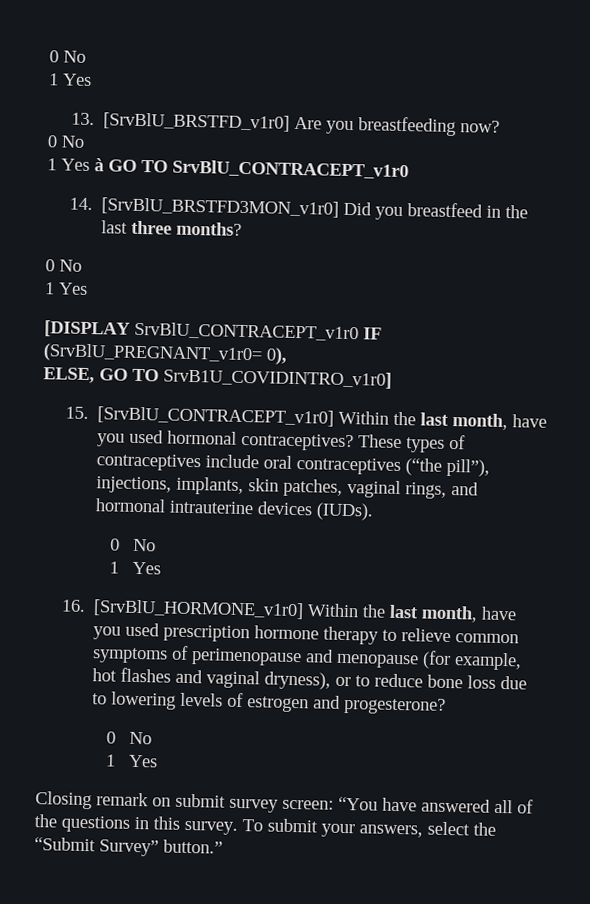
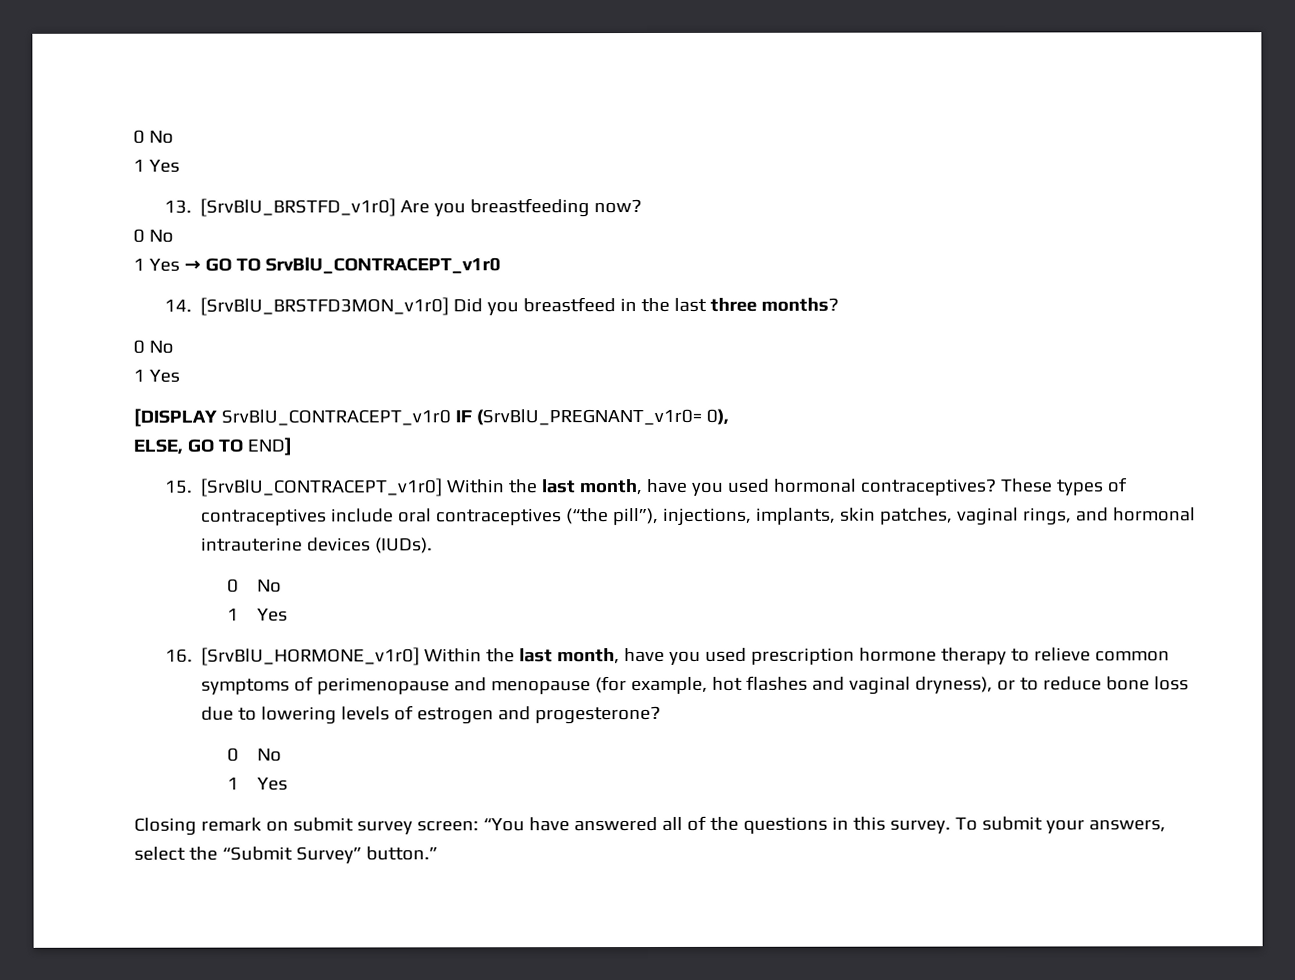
- 1 Yes à GO TO SrvBlU_CONTRACEPT_v1r0
+ 1 Yes → GO TO SrvBlU_CONTRACEPT_v1r0
- ELSE, GO TO SrvB1U_COVIDINTRO_v1r0]
+ ELSE, GO TO END]

